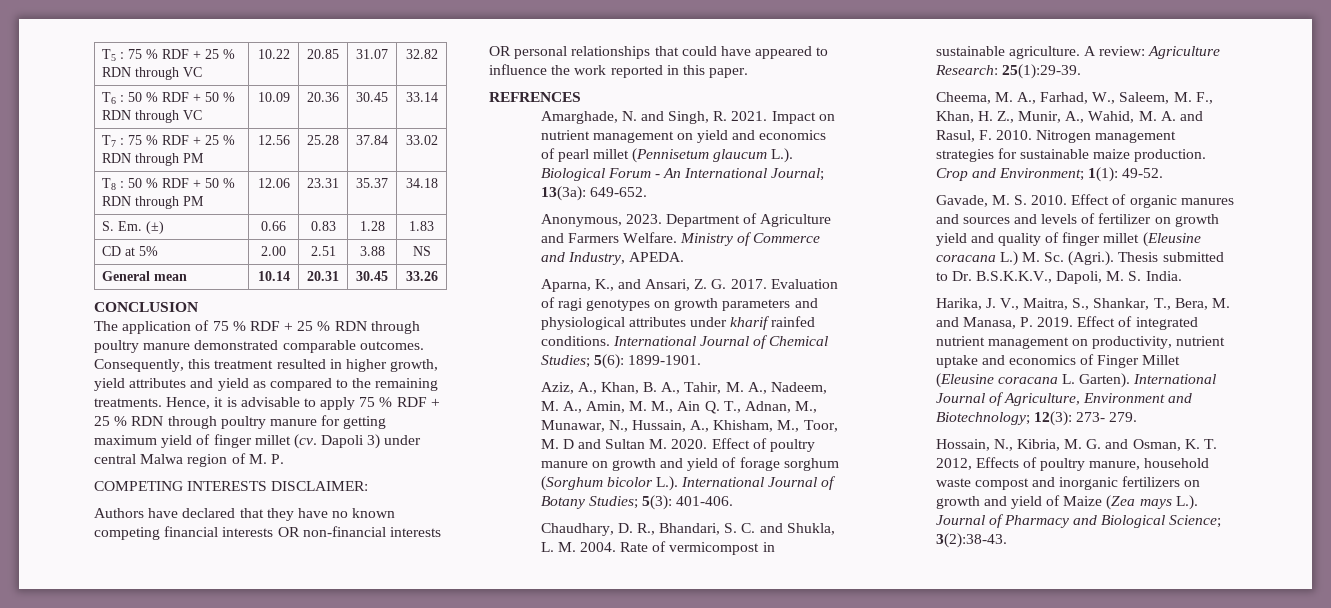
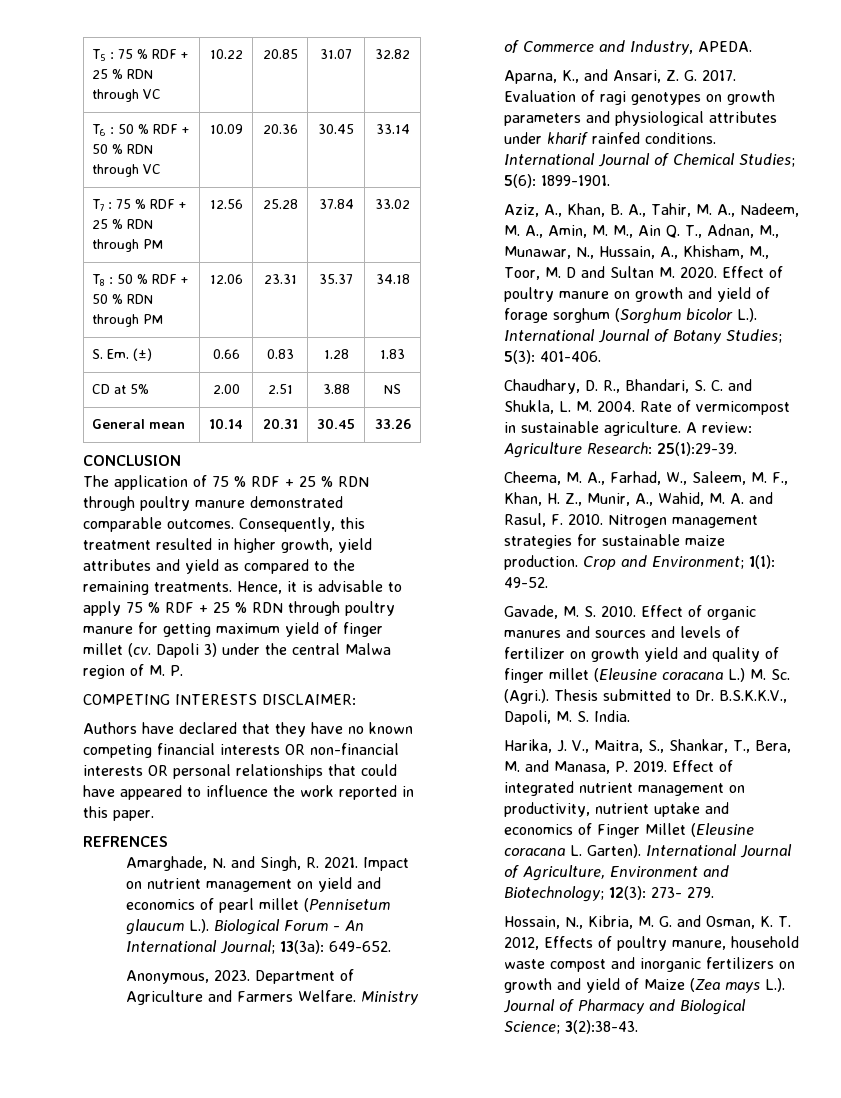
- Dapoli 3) under central Malwa region of M. P.
+ Dapoli 3) under the central Malwa region of M. P.

